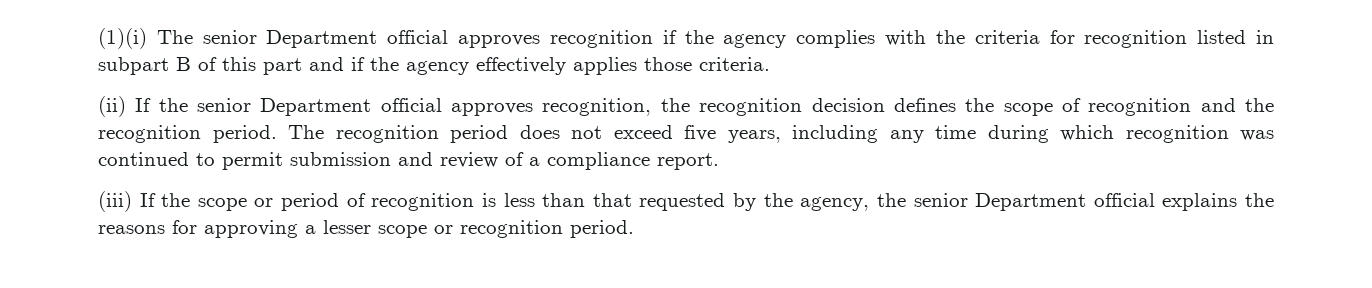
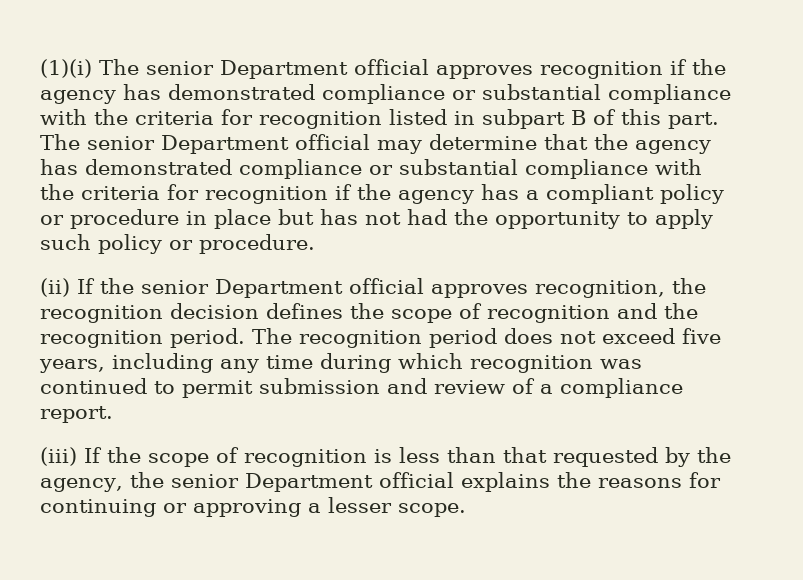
- (1)(i) The senior Department official approves recognition if the agency complies with the criteria for recognition listed in subpart B of this part and if the agency effectively applies those criteria.
+ (1)(i) The senior Department official approves recognition if the agency has demonstrated compliance or substantial compliance with the criteria for recognition listed in subpart B of this part. The senior Department official may determine that the agency has demonstrated compliance or substantial compliance with the criteria for recognition if the agency has a compliant policy or procedure in place but has not had the opportunity to apply such policy or procedure.
- (iii) If the scope or period of recognition is less than that requested by the agency, the senior Department official explains the reasons for approving a lesser scope or recognition period.
+ (iii) If the scope of recognition is less than that requested by the agency, the senior Department official explains the reasons for continuing or approving a lesser scope.

